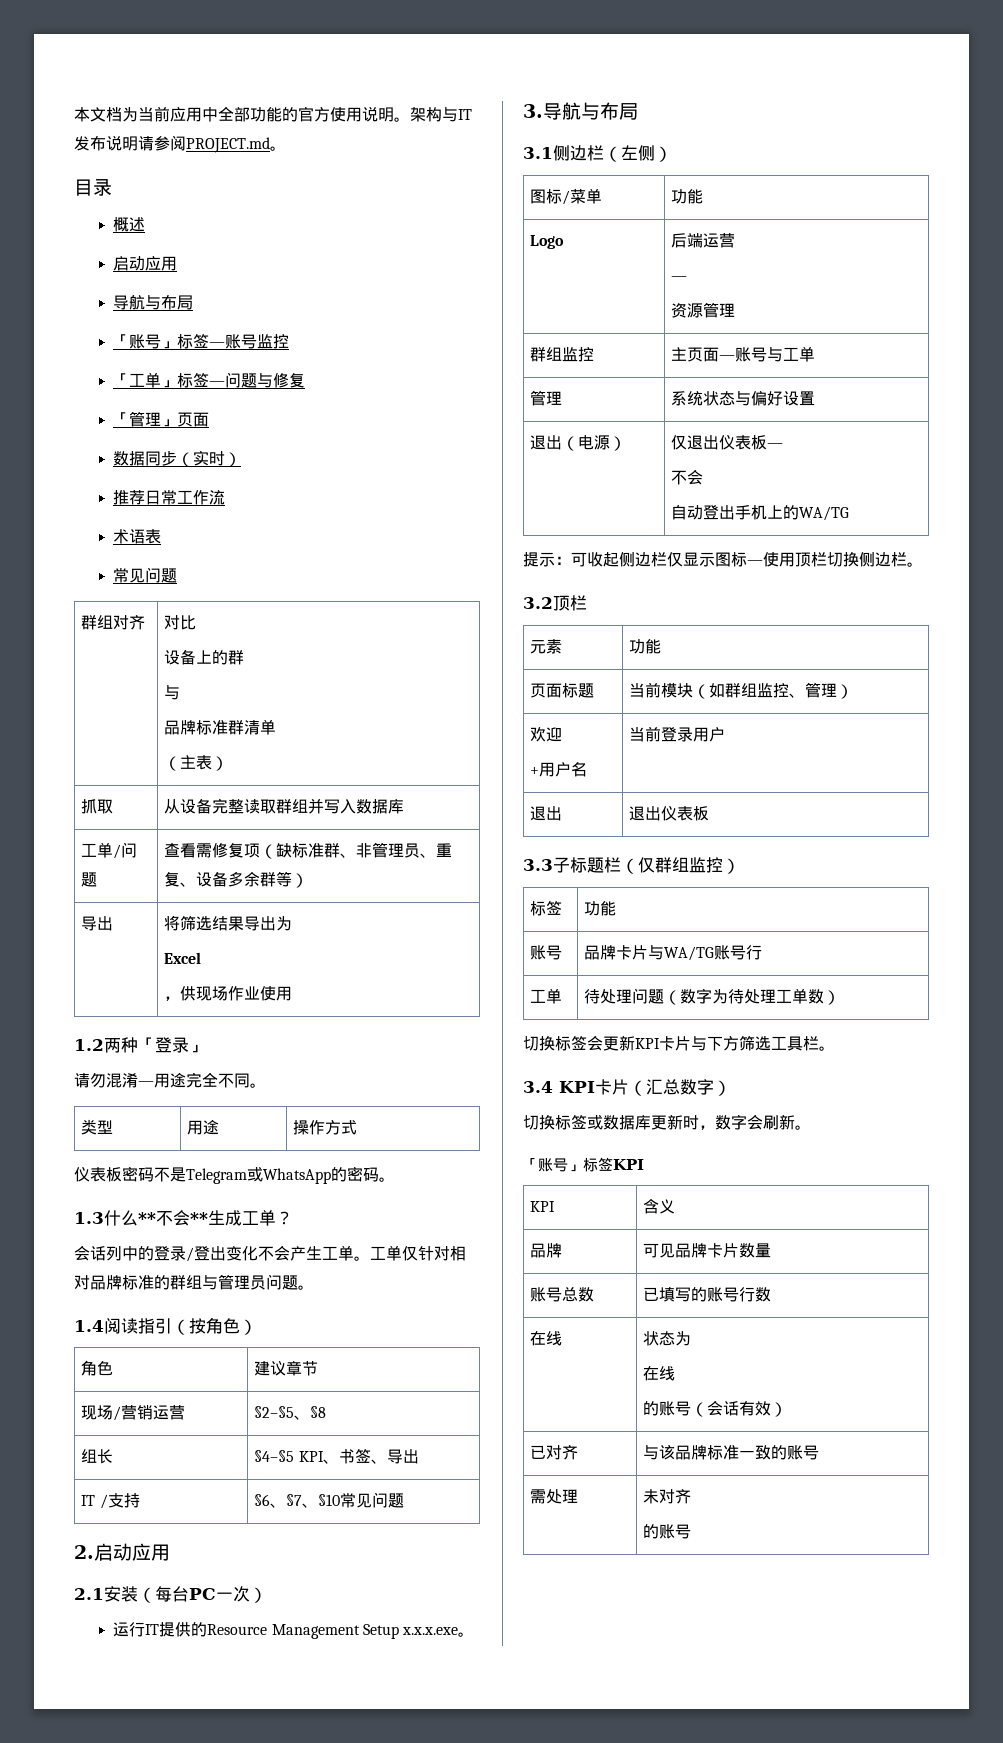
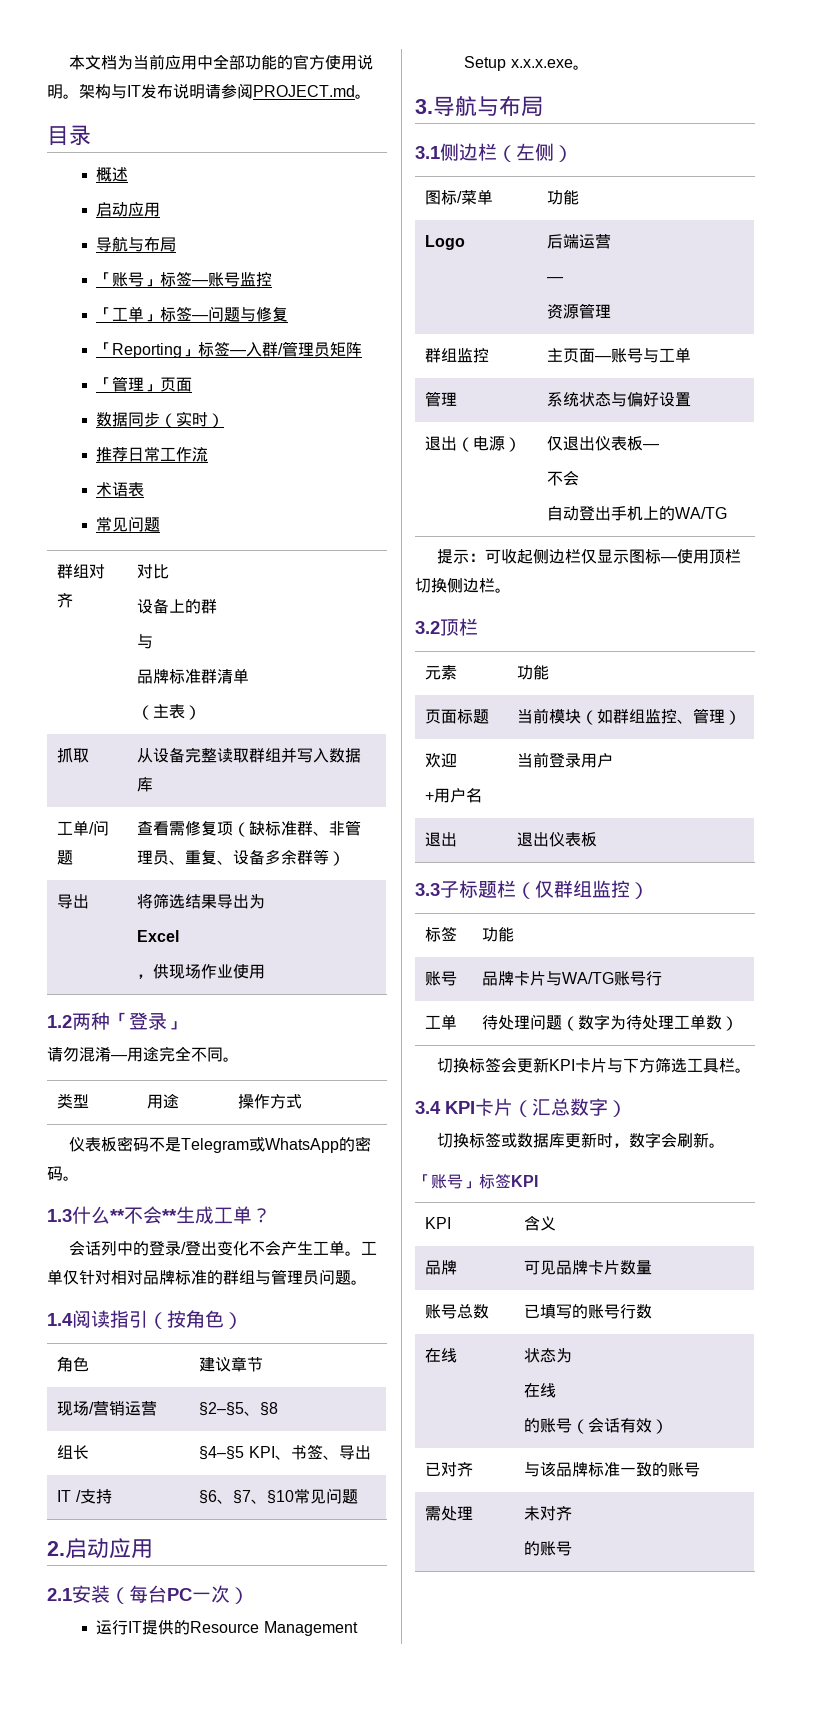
+ 「Reporting」标签—入群/管理员矩阵

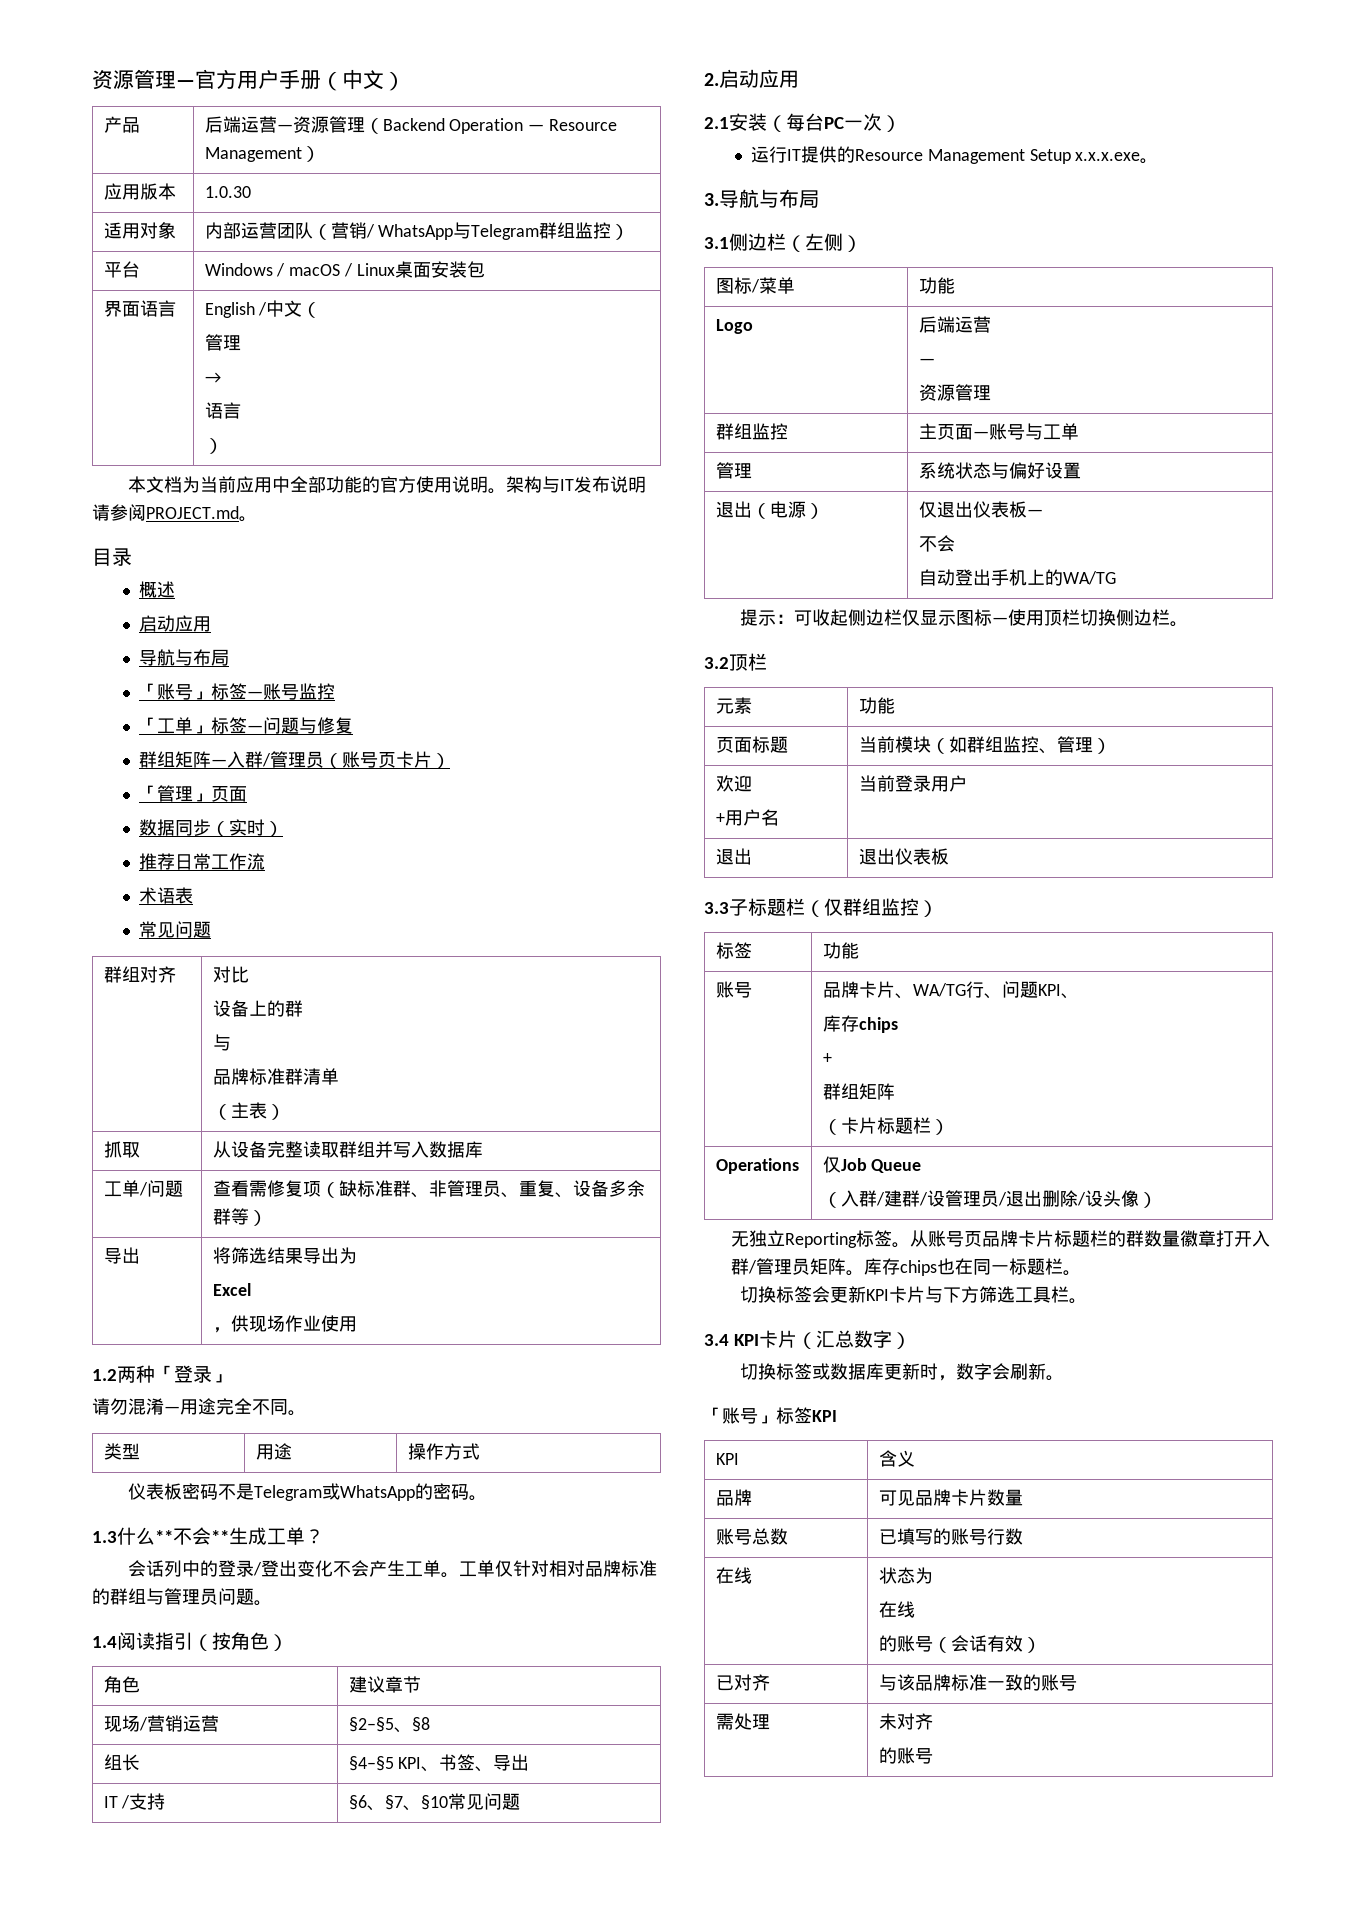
+ 资源管理—官方用户手册（中文）
+ 产品 | 后端运营—资源管理（Backend Operation — Resource Management）
+ 应用版本 | 1.0.30
+ 适用对象 | 内部运营团队（营销/ WhatsApp与Telegram群组监控）
+ 平台 | Windows / macOS / Linux桌面安装包
+ 界面语言 | English /中文（
+ 管理
+ →
+ 语言
+ ）
- 「Reporting」标签—入群/管理员矩阵
+ 群组矩阵—入群/管理员（账号页卡片）
- 账号 | 品牌卡片与WA/TG账号行
- 工单 | 待处理问题（数字为待处理工单数）
+ 账号 | 品牌卡片、WA/TG行、问题KPI、
+ 库存chips
+ +
+ 群组矩阵
+ （卡片标题栏）
+ Operations | 仅Job Queue
+ （入群/建群/设管理员/退出删除/设头像）
+ 无独立Reporting标签。从账号页品牌卡片标题栏的群数量徽章打开入群/管理员矩阵。库存chips也在同一标题栏。

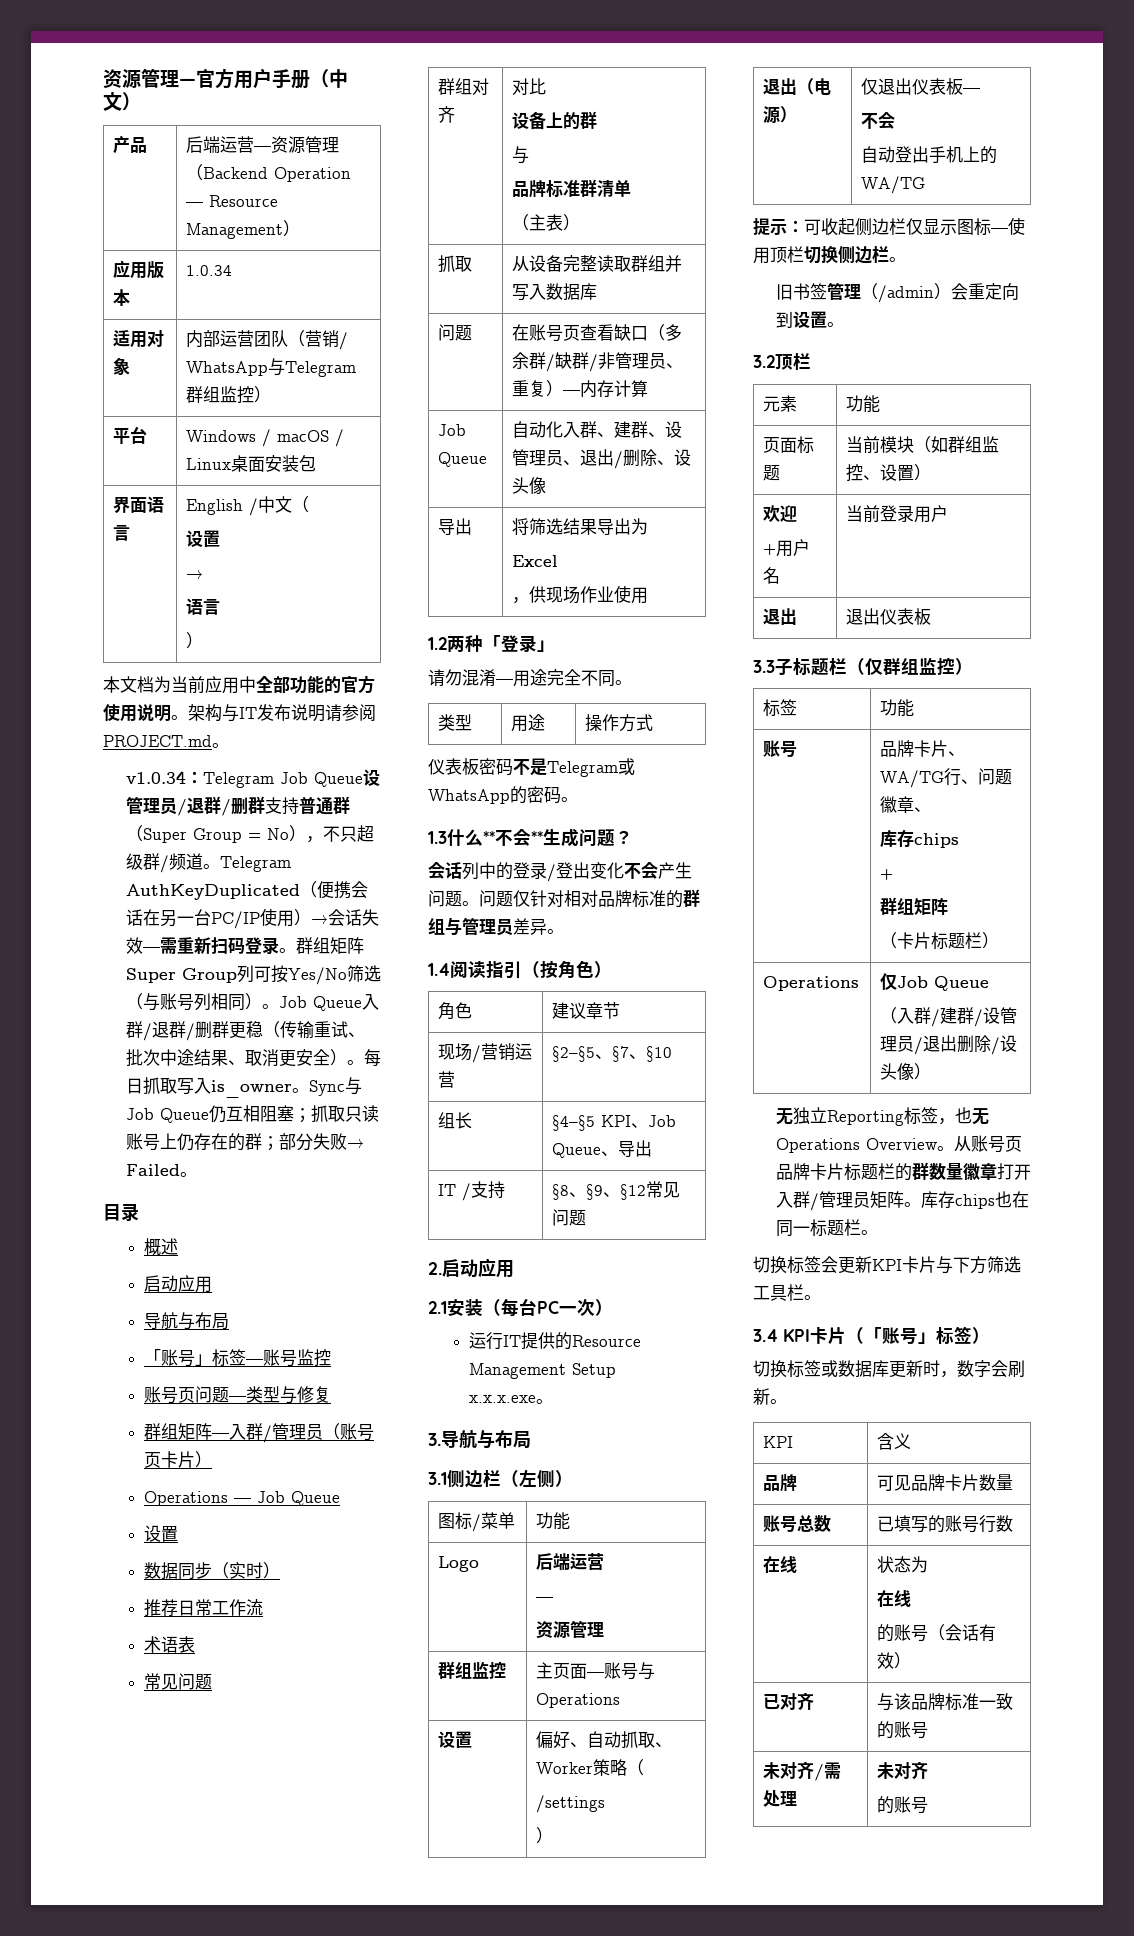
- 应用版本 | 1.0.30
+ 应用版本 | 1.0.34
  界面语言 | English /中文（
- 管理
+ 设置
+ v1.0.34：Telegram Job Queue设管理员/退群/删群支持普通群（Super Group = No），不只超级群/频道。Telegram AuthKeyDuplicated（便携会话在另一台PC/IP使用）→会话失效—需重新扫码登录。群组矩阵Super Group列可按Yes/No筛选（与账号列相同）。Job Queue入群/退群/删群更稳（传输重试、批次中途结果、取消更安全）。每日抓取写入is_owner。Sync与Job Queue仍互相阻塞；抓取只读账号上仍存在的群；部分失败→ Failed。
- 「工单」标签—问题与修复
+ 账号页问题—类型与修复
- 「管理」页面
+ Operations — Job Queue
+ 设置
- 工单/问题 | 查看需修复项（缺标准群、非管理员、重复、设备多余群等）
+ 问题 | 在账号页查看缺口（多余群/缺群/非管理员、重复）—内存计算
+ Job Queue | 自动化入群、建群、设管理员、退出/删除、设头像
- 1.3什么**不会**生成工单？
+ 1.3什么**不会**生成问题？
- 会话列中的登录/登出变化不会产生工单。工单仅针对相对品牌标准的群组与管理员问题。
+ 会话列中的登录/登出变化不会产生问题。问题仅针对相对品牌标准的群组与管理员差异。
- 现场/营销运营 | §2–§5、§8
+ 现场/营销运营 | §2–§5、§7、§10
- 组长 | §4–§5 KPI、书签、导出
+ 组长 | §4–§5 KPI、Job Queue、导出
- IT /支持 | §6、§7、§10常见问题
+ IT /支持 | §8、§9、§12常见问题
- 群组监控 | 主页面—账号与工单
- 管理 | 系统状态与偏好设置
+ 群组监控 | 主页面—账号与Operations
+ 设置 | 偏好、自动抓取、Worker策略（
+ /settings
+ ）
+ 旧书签管理（/admin）会重定向到设置。
- 页面标题 | 当前模块（如群组监控、管理）
+ 页面标题 | 当前模块（如群组监控、设置）
- 账号 | 品牌卡片、WA/TG行、问题KPI、
+ 账号 | 品牌卡片、WA/TG行、问题徽章、
- 无独立Reporting标签。
+ 无独立Reporting标签，也无Operations Overview。
- 3.4 KPI卡片（汇总数字）
+ 3.4 KPI卡片（「账号」标签）
- 「账号」标签KPI
- 需处理 | 未对齐
+ 未对齐/需处理 | 未对齐

